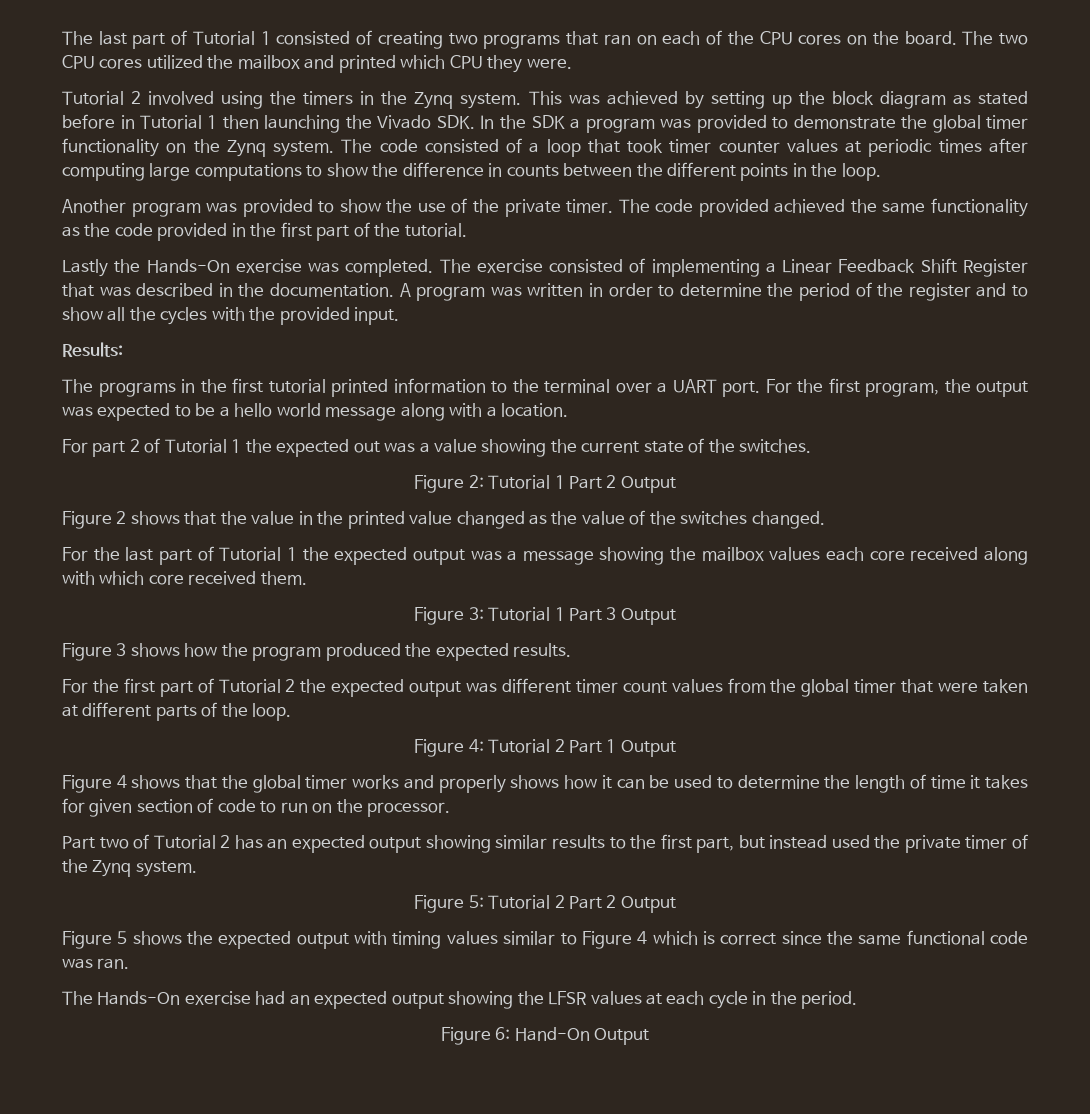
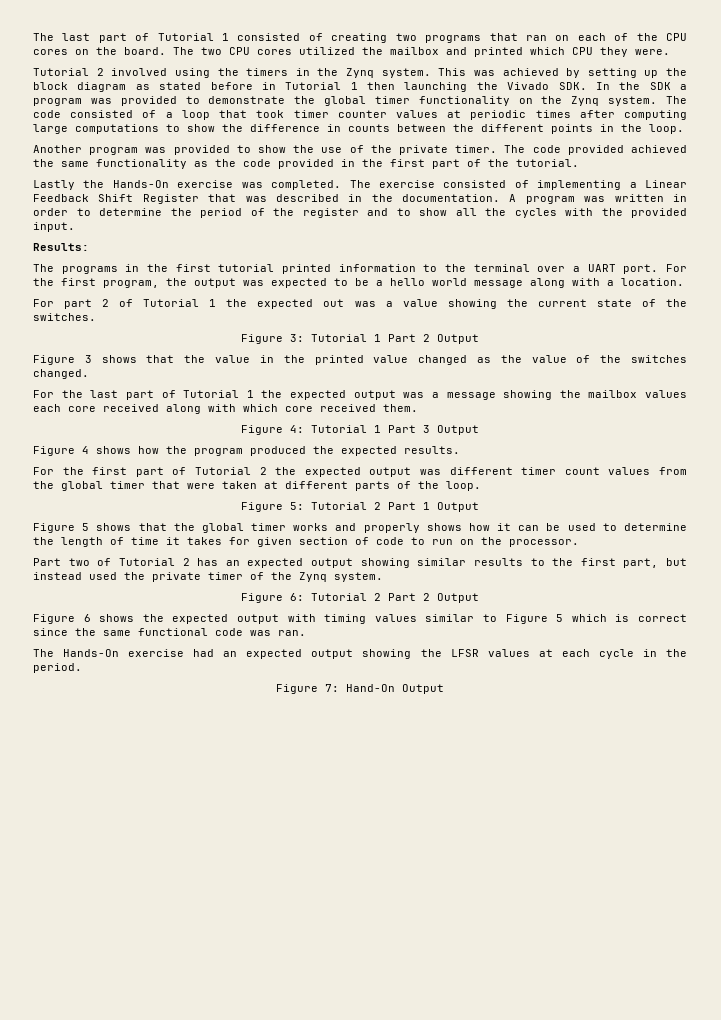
- Figure 2: Tutorial 1 Part 2 Output
+ Figure 3: Tutorial 1 Part 2 Output
- Figure 2 shows that the value in the printed value changed as the value of the switches changed.
+ Figure 3 shows that the value in the printed value changed as the value of the switches changed.
- Figure 3: Tutorial 1 Part 3 Output
+ Figure 4: Tutorial 1 Part 3 Output
- Figure 3 shows how the program produced the expected results.
+ Figure 4 shows how the program produced the expected results.
- Figure 4: Tutorial 2 Part 1 Output
+ Figure 5: Tutorial 2 Part 1 Output
- Figure 4 shows that the global timer works and properly shows how it can be used to determine the length of time it takes for given section of code to run on the processor.
+ Figure 5 shows that the global timer works and properly shows how it can be used to determine the length of time it takes for given section of code to run on the processor.
- Figure 5: Tutorial 2 Part 2 Output
+ Figure 6: Tutorial 2 Part 2 Output
- Figure 5 shows the expected output with timing values similar to Figure 4 which is correct since the same functional code was ran.
+ Figure 6 shows the expected output with timing values similar to Figure 5 which is correct since the same functional code was ran.
- Figure 6: Hand-On Output
+ Figure 7: Hand-On Output

